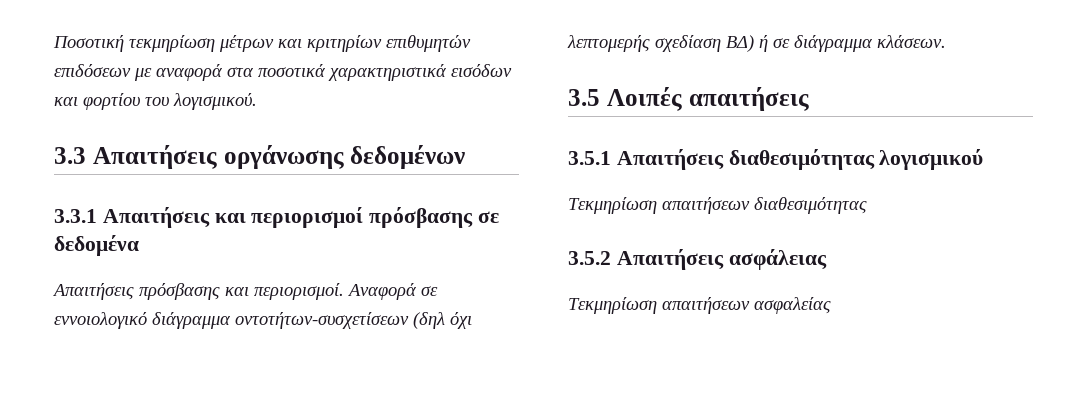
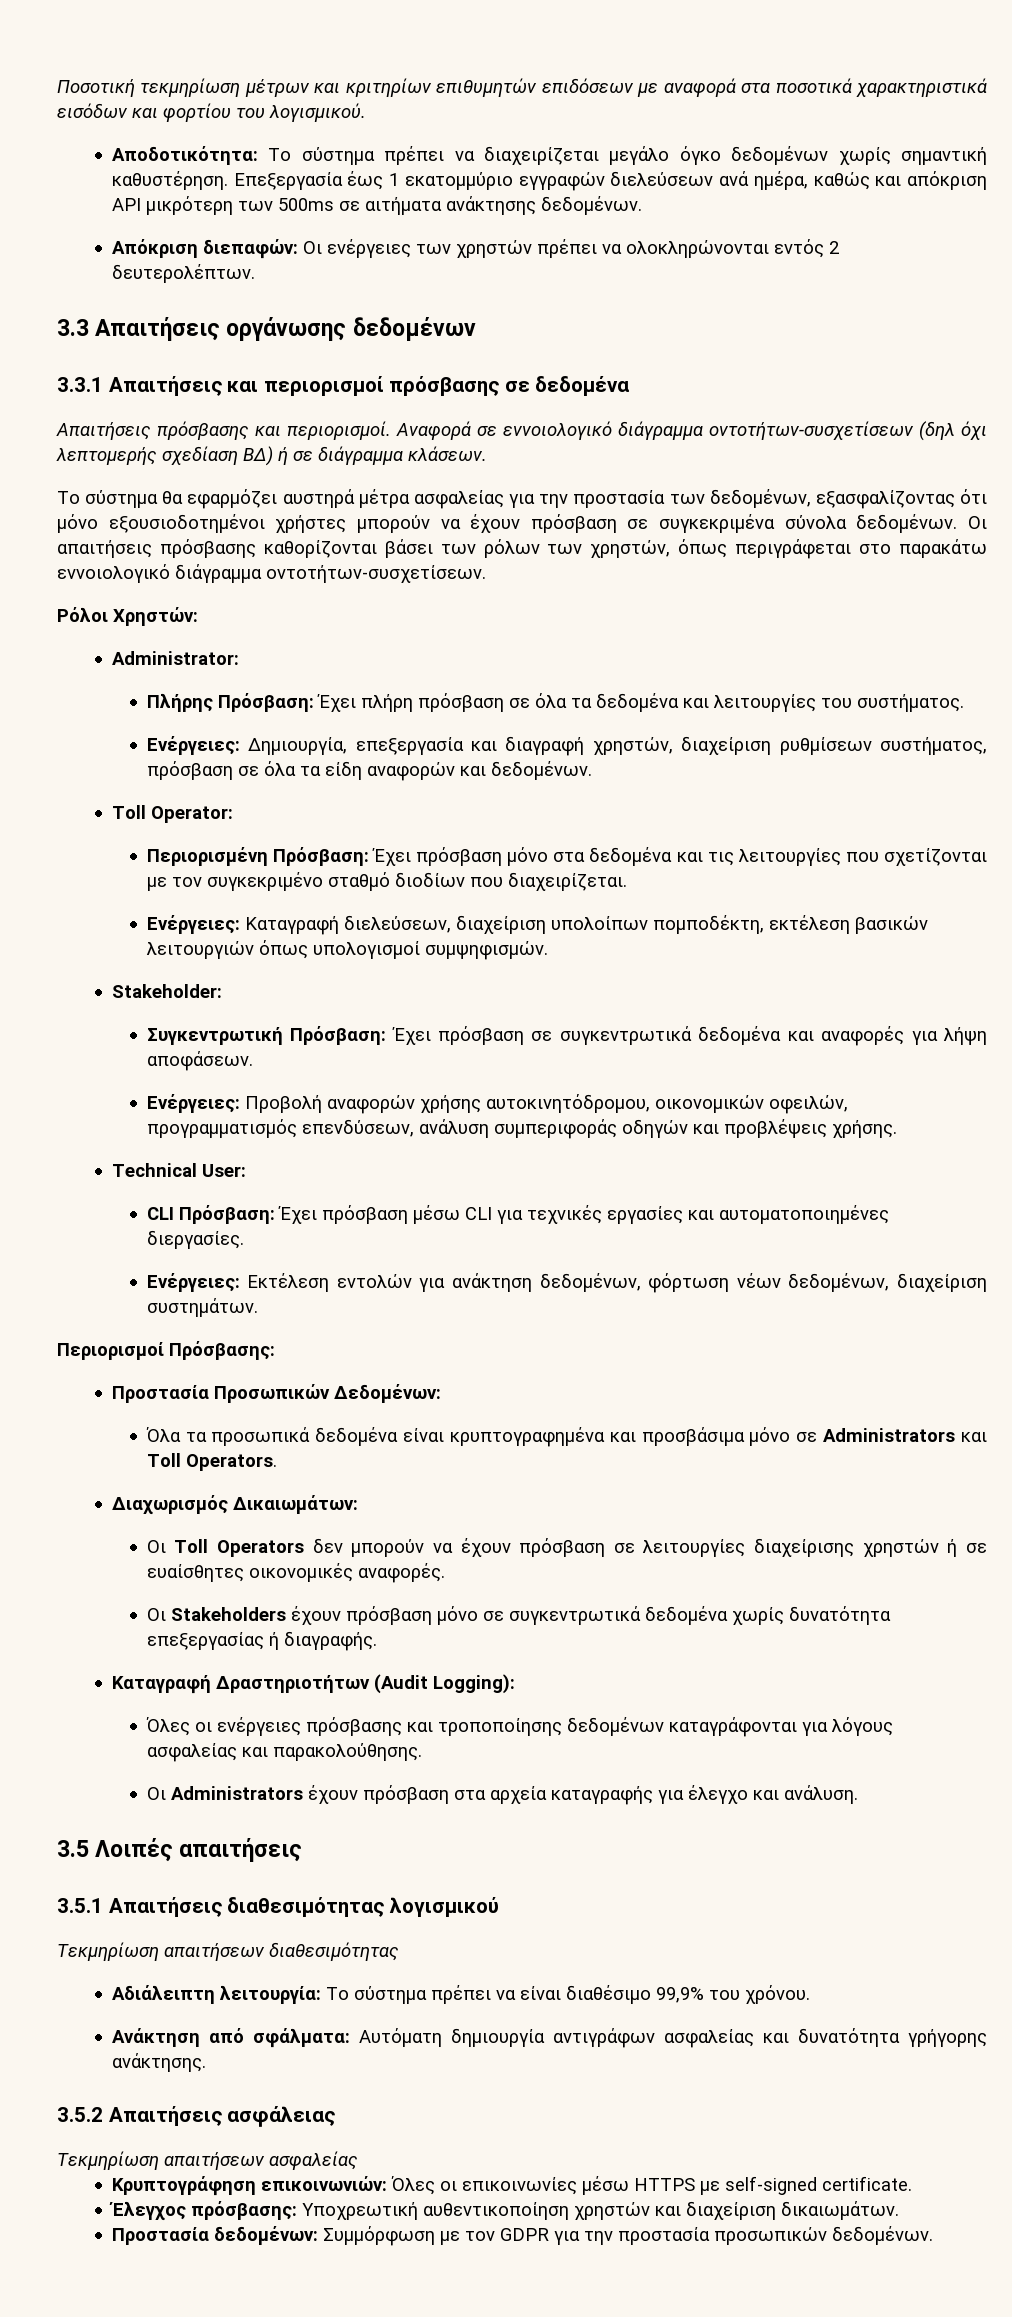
+ Αποδοτικότητα: Το σύστημα πρέπει να διαχειρίζεται μεγάλο όγκο δεδομένων χωρίς σημαντική καθυστέρηση. Επεξεργασία έως 1 εκατομμύριο εγγραφών διελεύσεων ανά ημέρα, καθώς και απόκριση API μικρότερη των 500ms σε αιτήματα ανάκτησης δεδομένων.
+ Απόκριση διεπαφών: Οι ενέργειες των χρηστών πρέπει να ολοκληρώνονται εντός 2 δευτερολέπτων.
+ Το σύστημα θα εφαρμόζει αυστηρά μέτρα ασφαλείας για την προστασία των δεδομένων, εξασφαλίζοντας ότι μόνο εξουσιοδοτημένοι χρήστες μπορούν να έχουν πρόσβαση σε συγκεκριμένα σύνολα δεδομένων. Οι απαιτήσεις πρόσβασης καθορίζονται βάσει των ρόλων των χρηστών, όπως περιγράφεται στο παρακάτω εννοιολογικό διάγραμμα οντοτήτων-συσχετίσεων.
+ Ρόλοι Χρηστών:
+ Administrator:
+ Πλήρης Πρόσβαση: Έχει πλήρη πρόσβαση σε όλα τα δεδομένα και λειτουργίες του συστήματος.
+ Ενέργειες: Δημιουργία, επεξεργασία και διαγραφή χρηστών, διαχείριση ρυθμίσεων συστήματος, πρόσβαση σε όλα τα είδη αναφορών και δεδομένων.
+ Toll Operator:
+ Περιορισμένη Πρόσβαση: Έχει πρόσβαση μόνο στα δεδομένα και τις λειτουργίες που σχετίζονται με τον συγκεκριμένο σταθμό διοδίων που διαχειρίζεται.
+ Ενέργειες: Καταγραφή διελεύσεων, διαχείριση υπολοίπων πομποδέκτη, εκτέλεση βασικών λειτουργιών όπως υπολογισμοί συμψηφισμών.
+ Stakeholder:
+ Συγκεντρωτική Πρόσβαση: Έχει πρόσβαση σε συγκεντρωτικά δεδομένα και αναφορές για λήψη αποφάσεων.
+ Ενέργειες: Προβολή αναφορών χρήσης αυτοκινητόδρομου, οικονομικών οφειλών, προγραμματισμός επενδύσεων, ανάλυση συμπεριφοράς οδηγών και προβλέψεις χρήσης.
+ Technical User:
+ CLI Πρόσβαση: Έχει πρόσβαση μέσω CLI για τεχνικές εργασίες και αυτοματοποιημένες διεργασίες.
+ Ενέργειες: Εκτέλεση εντολών για ανάκτηση δεδομένων, φόρτωση νέων δεδομένων, διαχείριση συστημάτων.
+ Περιορισμοί Πρόσβασης:
+ Προστασία Προσωπικών Δεδομένων:
+ Όλα τα προσωπικά δεδομένα είναι κρυπτογραφημένα και προσβάσιμα μόνο σε Administrators και Toll Operators.
+ Διαχωρισμός Δικαιωμάτων:
+ Οι Toll Operators δεν μπορούν να έχουν πρόσβαση σε λειτουργίες διαχείρισης χρηστών ή σε ευαίσθητες οικονομικές αναφορές.
+ Οι Stakeholders έχουν πρόσβαση μόνο σε συγκεντρωτικά δεδομένα χωρίς δυνατότητα επεξεργασίας ή διαγραφής.
+ Καταγραφή Δραστηριοτήτων (Audit Logging):
+ Όλες οι ενέργειες πρόσβασης και τροποποίησης δεδομένων καταγράφονται για λόγους ασφαλείας και παρακολούθησης.
+ Οι Administrators έχουν πρόσβαση στα αρχεία καταγραφής για έλεγχο και ανάλυση.
+ Αδιάλειπτη λειτουργία: Το σύστημα πρέπει να είναι διαθέσιμο 99,9% του χρόνου.
+ Ανάκτηση από σφάλματα: Αυτόματη δημιουργία αντιγράφων ασφαλείας και δυνατότητα γρήγορης ανάκτησης.
+ Κρυπτογράφηση επικοινωνιών: Όλες οι επικοινωνίες μέσω HTTPS με self-signed certificate.
+ Έλεγχος πρόσβασης: Υποχρεωτική αυθεντικοποίηση χρηστών και διαχείριση δικαιωμάτων.
+ Προστασία δεδομένων: Συμμόρφωση με τον GDPR για την προστασία προσωπικών δεδομένων.

